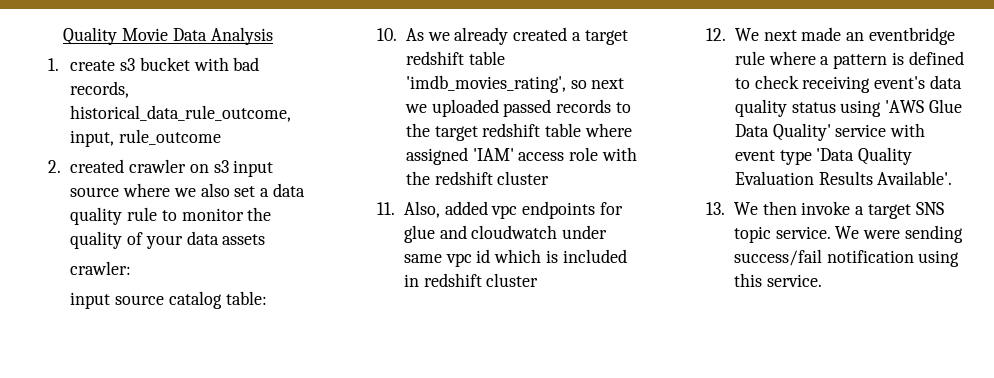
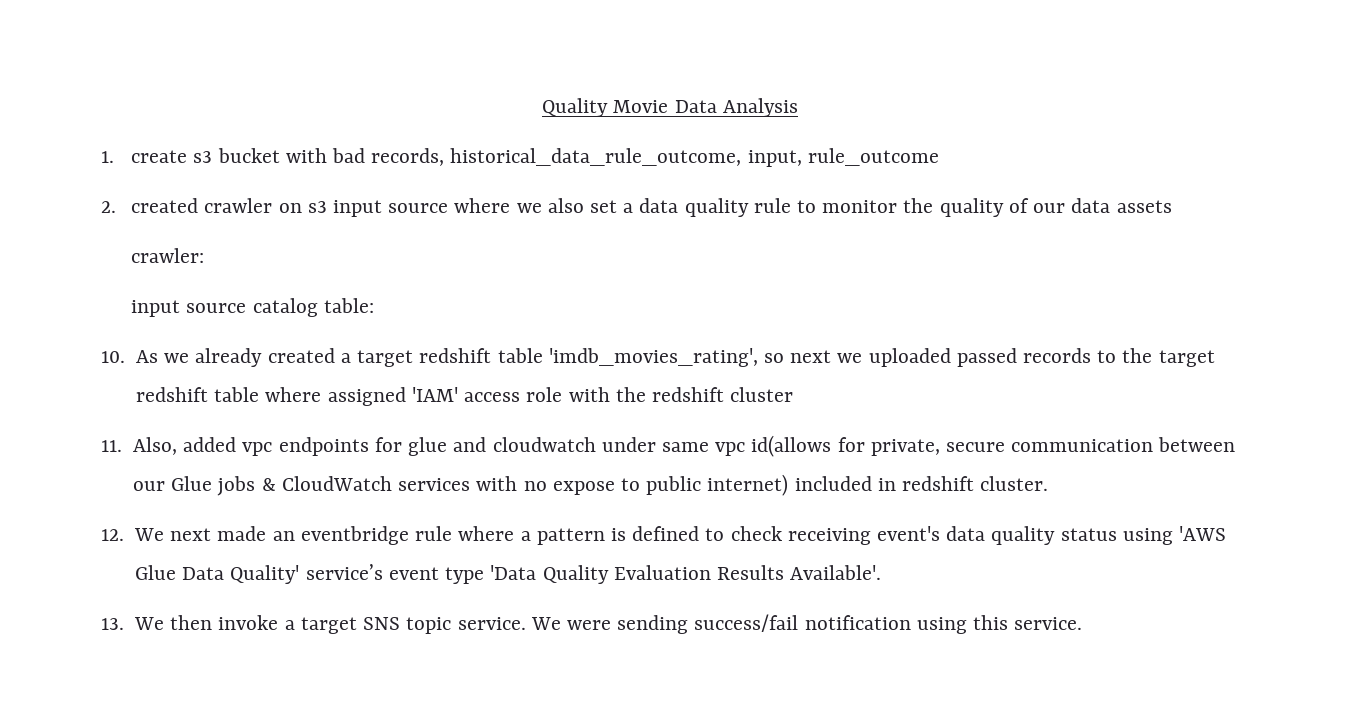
- 2. created crawler on s3 input source where we also set a data quality rule to monitor the quality of your data assets
+ 2. created crawler on s3 input source where we also set a data quality rule to monitor the quality of our data assets
- 11. Also, added vpc endpoints for glue and cloudwatch under same vpc id which is included in redshift cluster
+ 11. Also, added vpc endpoints for glue and cloudwatch under same vpc id(allows for private, secure communication between our Glue jobs & CloudWatch services with no expose to public internet) included in redshift cluster.
- 12. We next made an eventbridge rule where a pattern is defined to check receiving event's data quality status using 'AWS Glue Data Quality' service with event type 'Data Quality Evaluation Results Available'.
+ 12. We next made an eventbridge rule where a pattern is defined to check receiving event's data quality status using 'AWS Glue Data Quality' service’s event type 'Data Quality Evaluation Results Available'.

